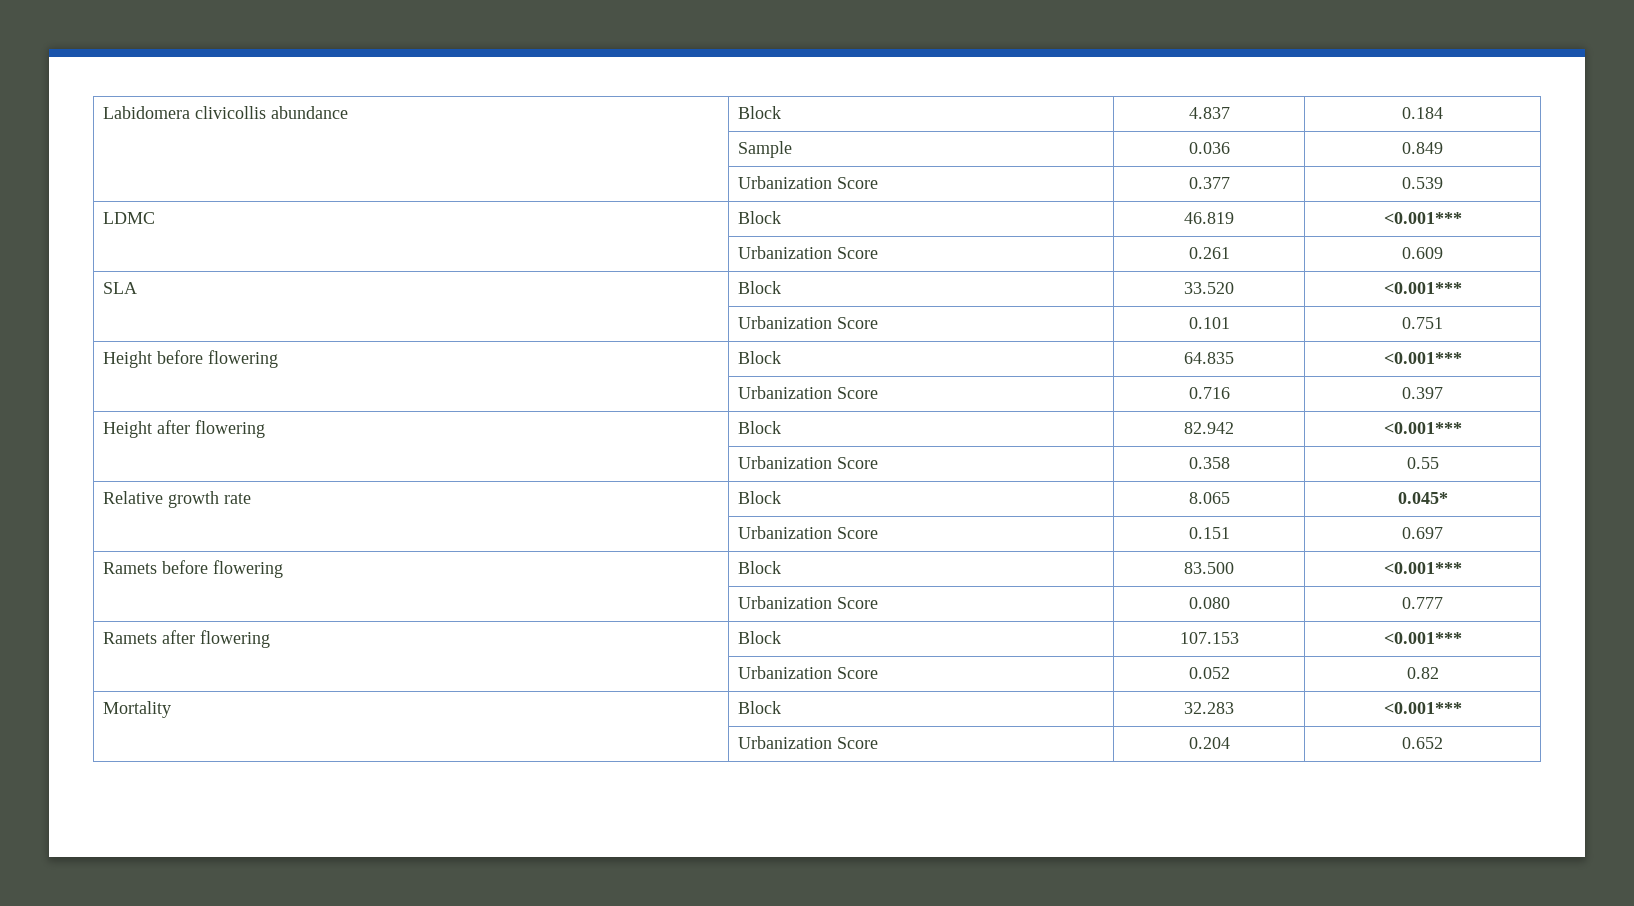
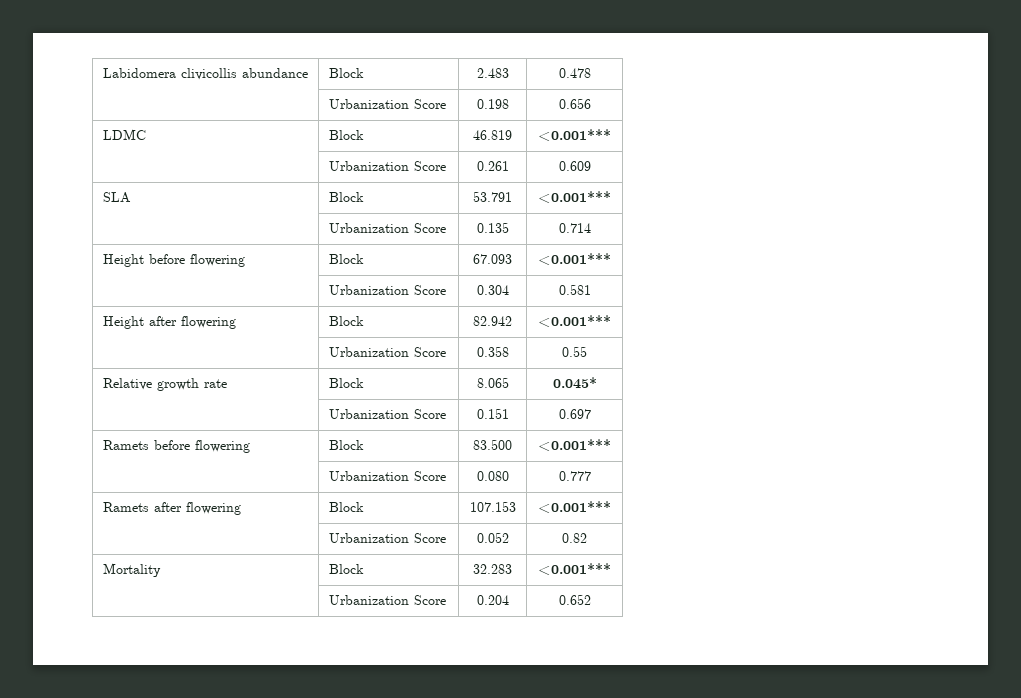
- Labidomera clivicollis abundance | Block | 4.837 | 0.184
- | Sample | 0.036 | 0.849
- | Urbanization Score | 0.377 | 0.539
+ Labidomera clivicollis abundance | Block | 2.483 | 0.478
+ | Urbanization Score | 0.198 | 0.656
- SLA | Block | 33.520 | <0.001***
- | Urbanization Score | 0.101 | 0.751
+ SLA | Block | 53.791 | <0.001***
+ | Urbanization Score | 0.135 | 0.714
- Height before flowering | Block | 64.835 | <0.001***
- | Urbanization Score | 0.716 | 0.397
+ Height before flowering | Block | 67.093 | <0.001***
+ | Urbanization Score | 0.304 | 0.581

